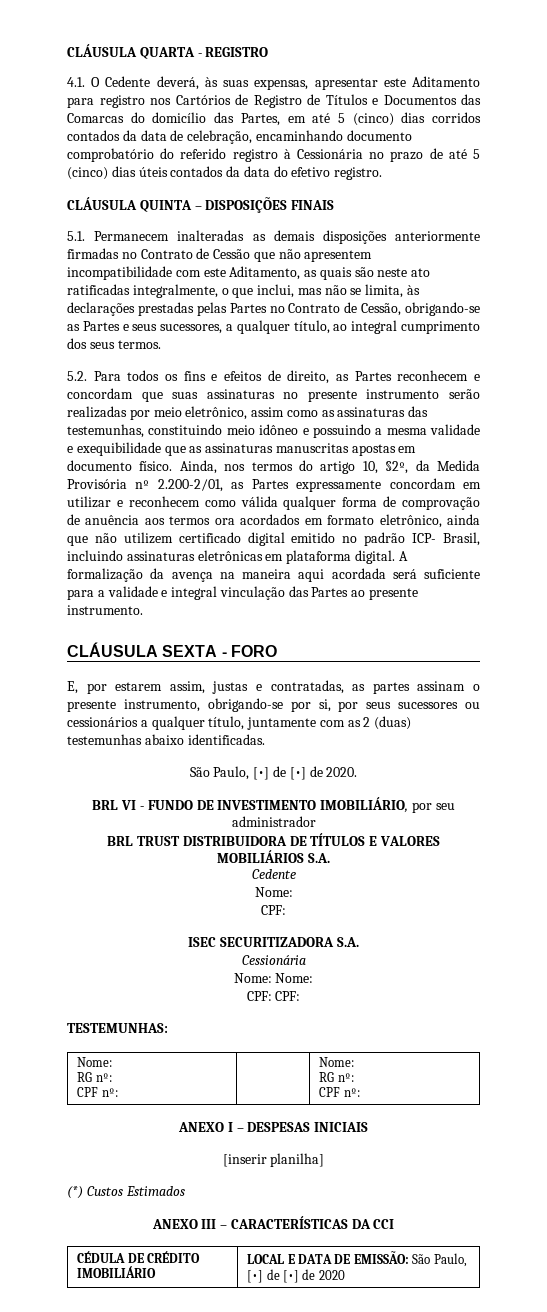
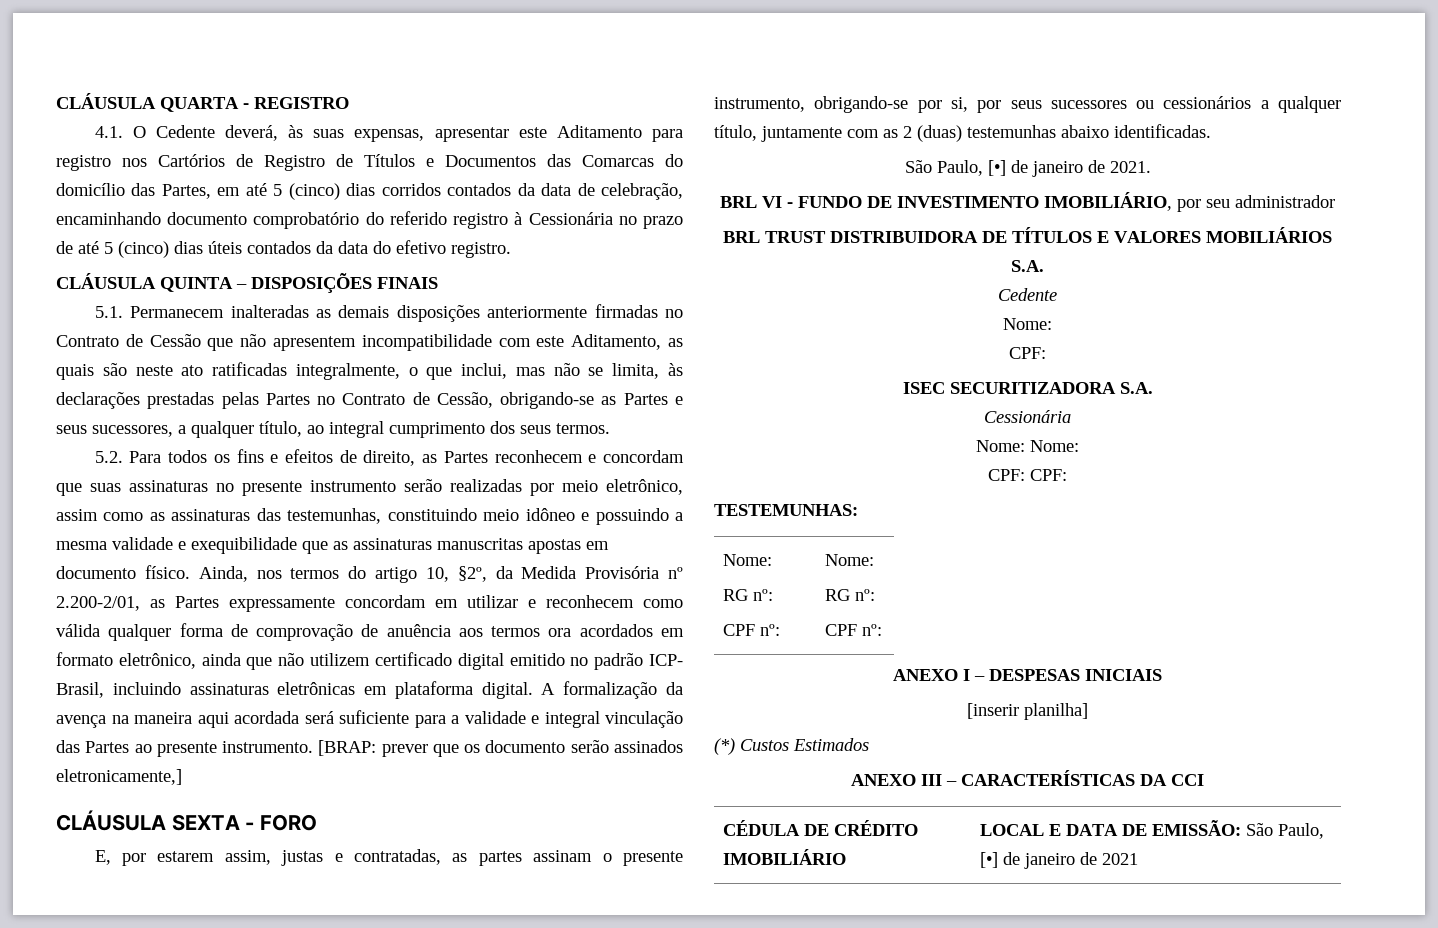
+ [BRAP: prever que os documento serão assinados eletronicamente,]
- São Paulo, [•] de [•] de 2020.
+ São Paulo, [•] de janeiro de 2021.
- CÉDULA DE CRÉDITO IMOBILIÁRIO | LOCAL E DATA DE EMISSÃO: São Paulo, [•] de [•] de 2020
+ CÉDULA DE CRÉDITO IMOBILIÁRIO | LOCAL E DATA DE EMISSÃO: São Paulo, [•] de janeiro de 2021

